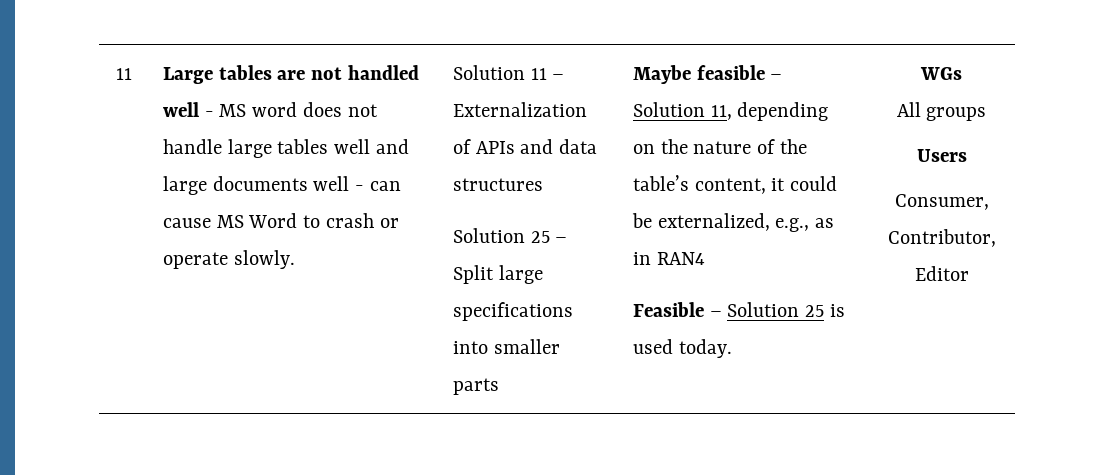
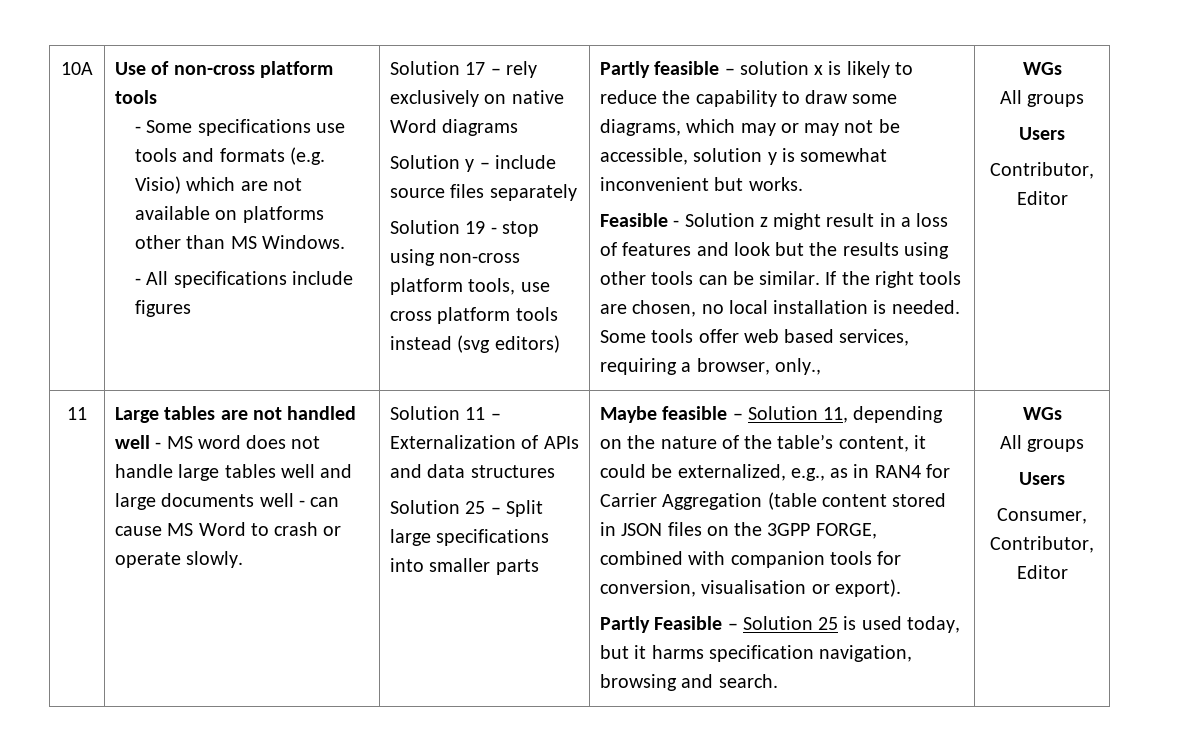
+ 10A | Use of non-cross platform tools
+ - Some specifications use tools and formats (e.g. Visio) which are not available on platforms other than MS Windows.
+ - All specifications include figures | Solution 17 – rely exclusively on native Word diagrams
+ Solution y – include source files separately
+ Solution 19 - stop using non-cross platform tools, use cross platform tools instead (svg editors) | Partly feasible – solution x is likely to reduce the capability to draw some diagrams, which may or may not be accessible, solution y is somewhat inconvenient but works.
+ Feasible - Solution z might result in a loss of features and look but the results using other tools can be similar. If the right tools are chosen, no local installation is needed. Some tools offer web based services, requiring a browser, only., | WGs
+ All groups
+ Users
+ Contributor, Editor
- Maybe feasible – Solution 11, depending on the nature of the table’s content, it could be externalized, e.g., as in RAN4
- Feasible – Solution 25 is used today.
+ Maybe feasible – Solution 11, depending on the nature of the table’s content, it could be externalized, e.g., as in RAN4 for Carrier Aggregation (table content stored in JSON files on the 3GPP FORGE, combined with companion tools for conversion, visualisation or export).
+ Partly Feasible – Solution 25 is used today, but it harms specification navigation, browsing and search.

